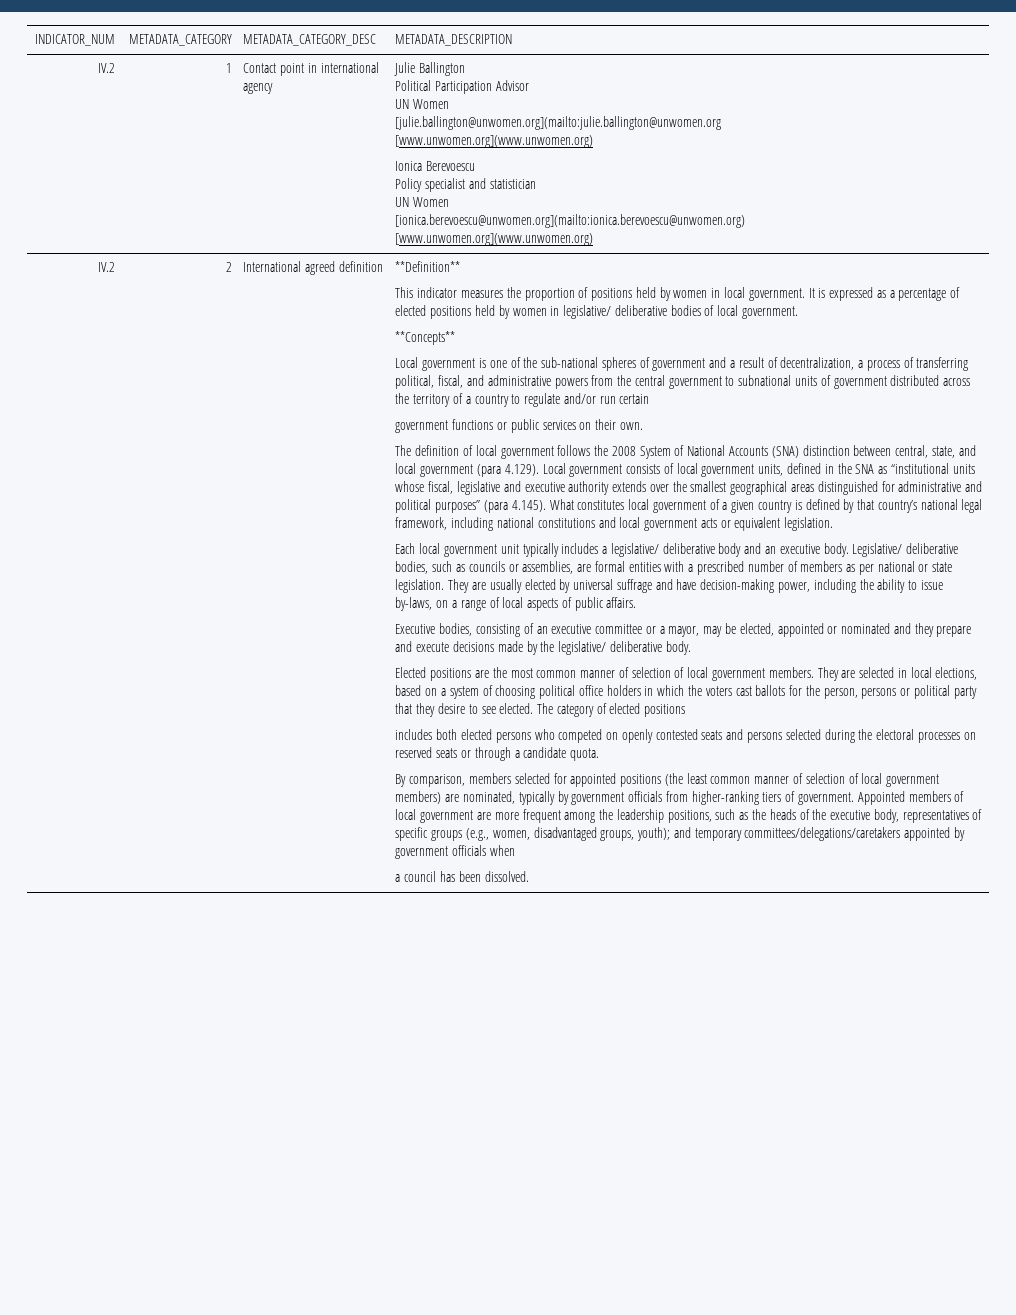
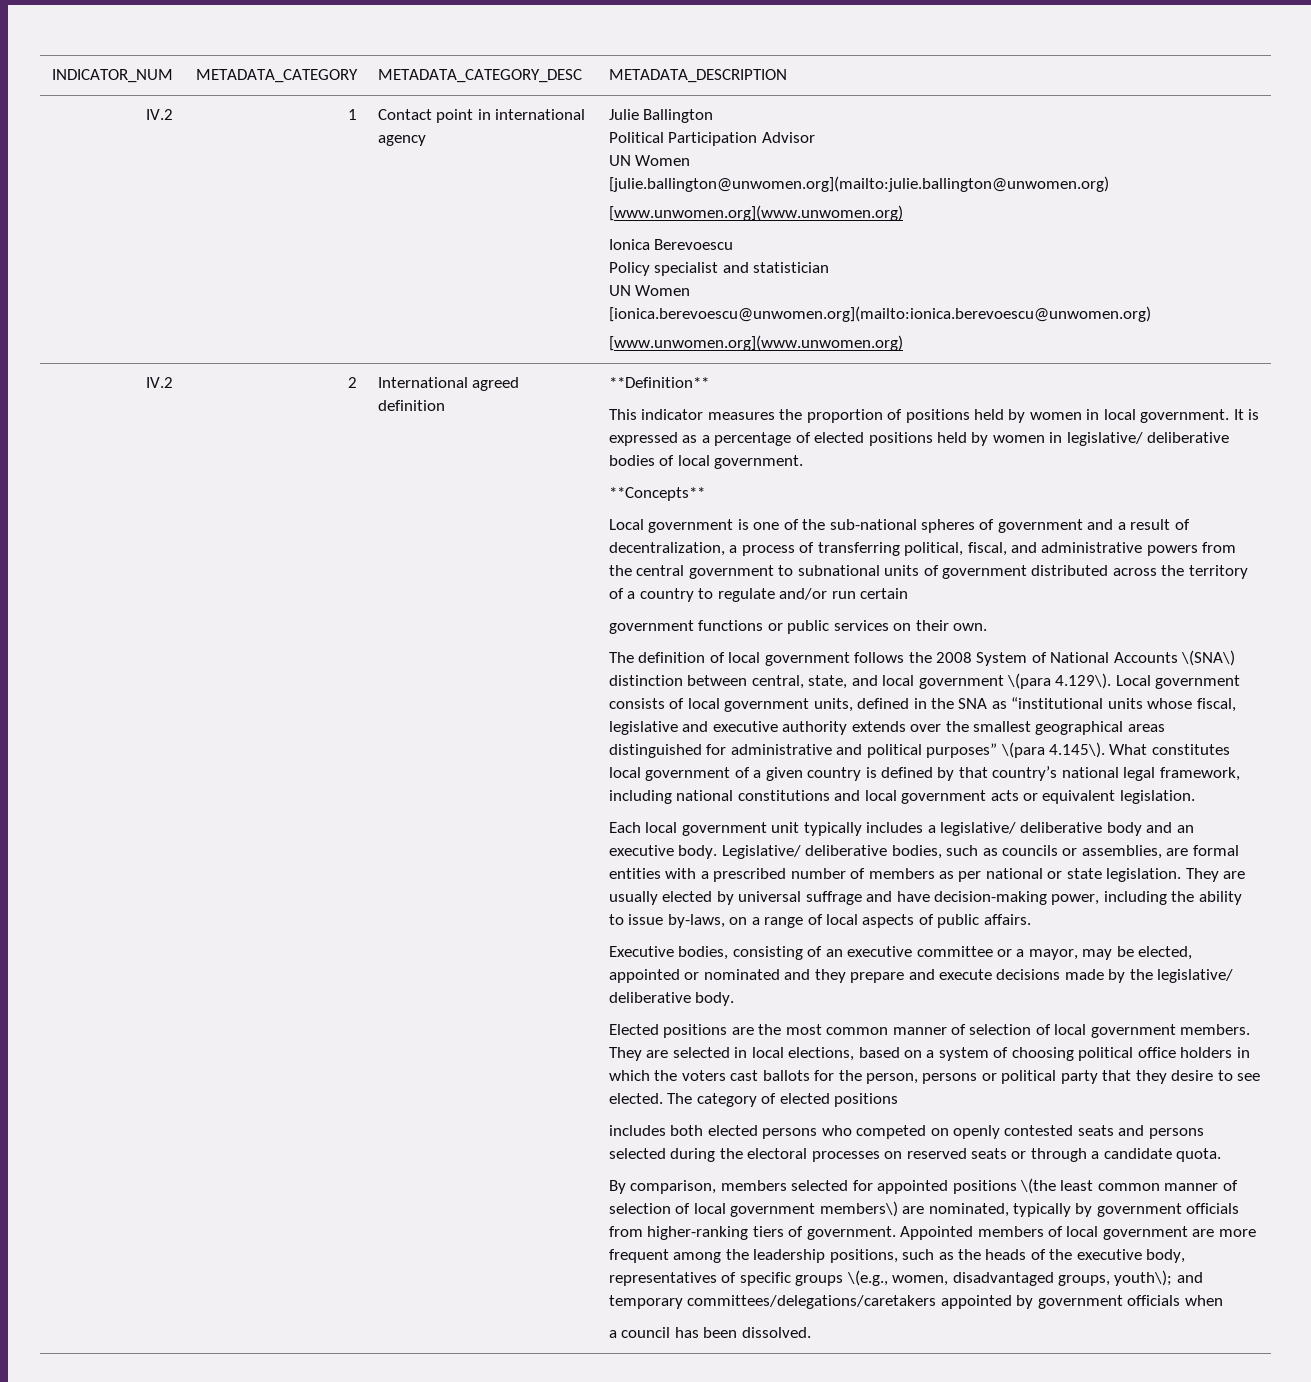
  IV.2 | 1 | Contact point in international agency | Julie Ballington
  Political Participation Advisor
  UN Women
- [julie.ballington@unwomen.org](mailto:julie.ballington@unwomen.org
+ [julie.ballington@unwomen.org](mailto:julie.ballington@unwomen.org)
- The definition of local government follows the 2008 System of National Accounts (SNA) distinction between central, state, and local government (para 4.129). Local government consists of local government units, defined in the SNA as “institutional units whose fiscal, legislative and executive authority extends over the smallest geographical areas distinguished for administrative and political purposes” (para 4.145). What constitutes local government of a given country is defined by that country’s national legal framework, including national constitutions and local government acts or equivalent legislation.
+ The definition of local government follows the 2008 System of National Accounts \(SNA\) distinction between central, state, and local government \(para 4.129\). Local government consists of local government units, defined in the SNA as “institutional units whose fiscal, legislative and executive authority extends over the smallest geographical areas distinguished for administrative and political purposes” \(para 4.145\). What constitutes local government of a given country is defined by that country’s national legal framework, including national constitutions and local government acts or equivalent legislation.
- By comparison, members selected for appointed positions (the least common manner of selection of local government members) are nominated, typically by government officials from higher-ranking tiers of government.
+ By comparison, members selected for appointed positions \(the least common manner of selection of local government members\) are nominated, typically by government officials from higher-ranking tiers of government.
- Appointed members of local government are more frequent among the leadership positions, such as the heads of the executive body, representatives of specific groups (e.g., women, disadvantaged groups, youth); and temporary committees/delegations/caretakers appointed by government officials when
+ Appointed members of local government are more frequent among the leadership positions, such as the heads of the executive body, representatives of specific groups \(e.g., women, disadvantaged groups, youth\); and temporary committees/delegations/caretakers appointed by government officials when

